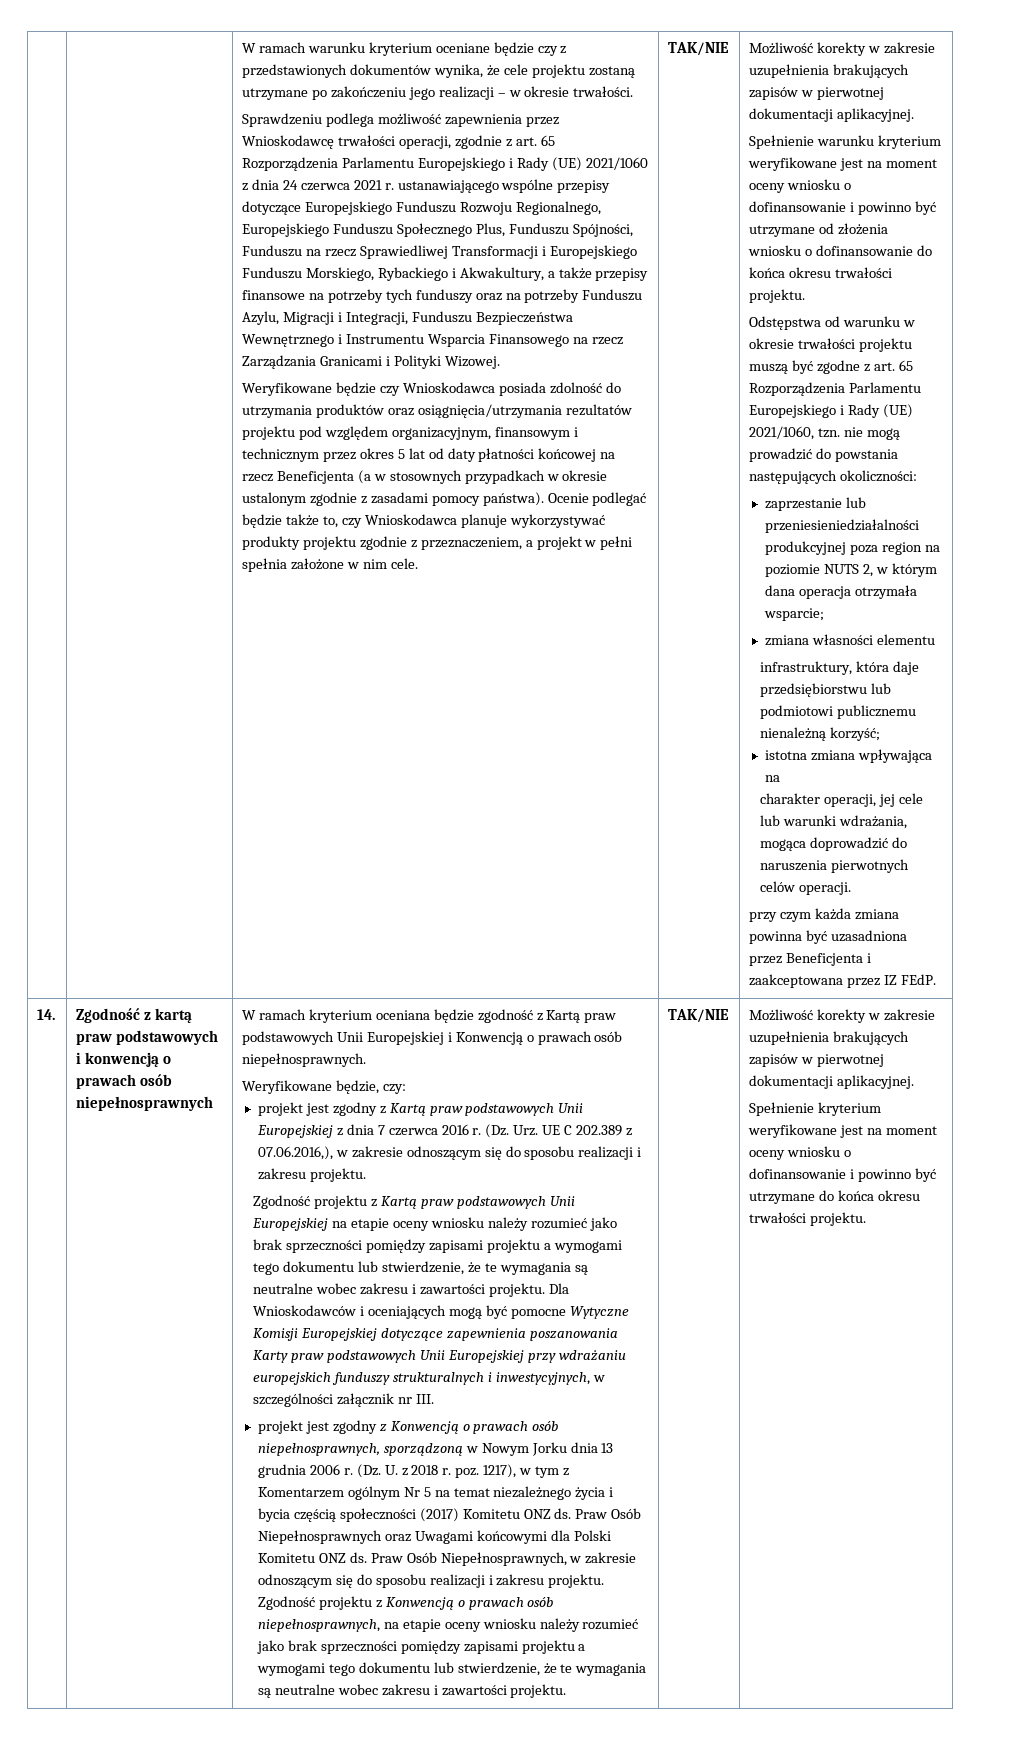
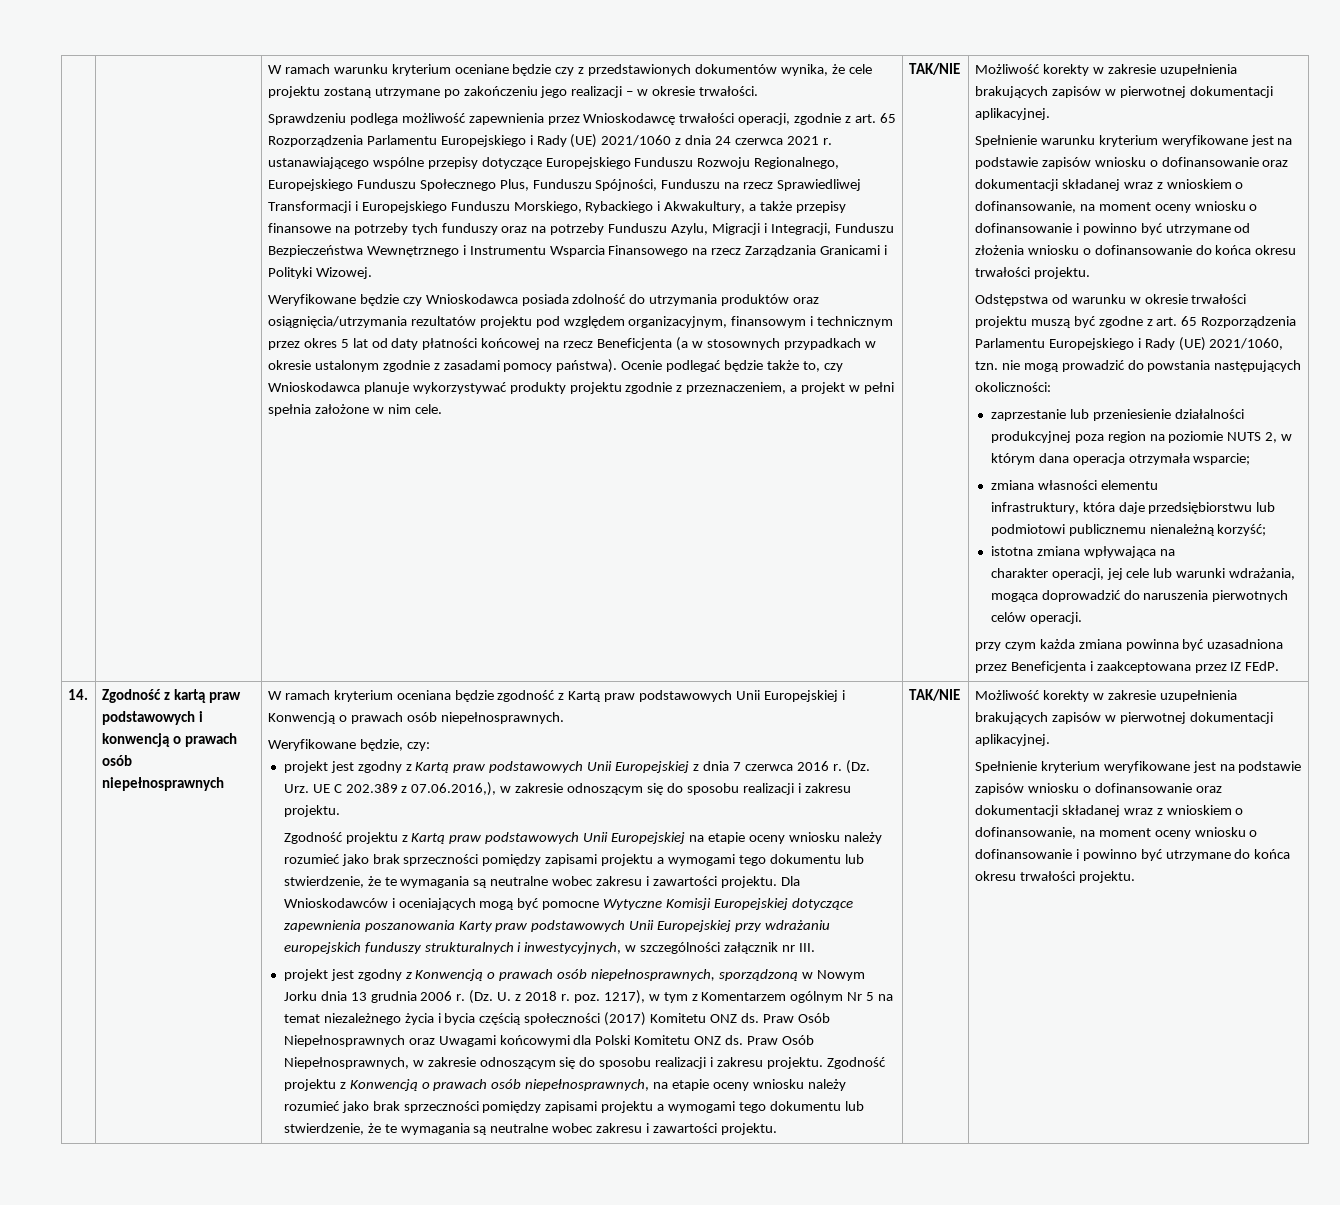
- Spełnienie warunku kryterium weryfikowane jest na moment oceny wniosku o dofinansowanie i powinno być utrzymane od złożenia wniosku o dofinansowanie do końca okresu trwałości projektu.
+ Spełnienie warunku kryterium weryfikowane jest na podstawie zapisów wniosku o dofinansowanie oraz dokumentacji składanej wraz z wnioskiem o dofinansowanie, na moment oceny wniosku o dofinansowanie i powinno być utrzymane od złożenia wniosku o dofinansowanie do końca okresu trwałości projektu.
- zaprzestanie lub przeniesieniedziałalności produkcyjnej poza region na poziomie NUTS 2, w którym dana operacja otrzymała wsparcie;
+ zaprzestanie lub przeniesienie działalności produkcyjnej poza region na poziomie NUTS 2, w którym dana operacja otrzymała wsparcie;
- Spełnienie kryterium weryfikowane jest na moment oceny wniosku o dofinansowanie i powinno być utrzymane do końca okresu trwałości projektu.
+ Spełnienie kryterium weryfikowane jest na podstawie zapisów wniosku o dofinansowanie oraz dokumentacji składanej wraz z wnioskiem o dofinansowanie, na moment oceny wniosku o dofinansowanie i powinno być utrzymane do końca okresu trwałości projektu.

